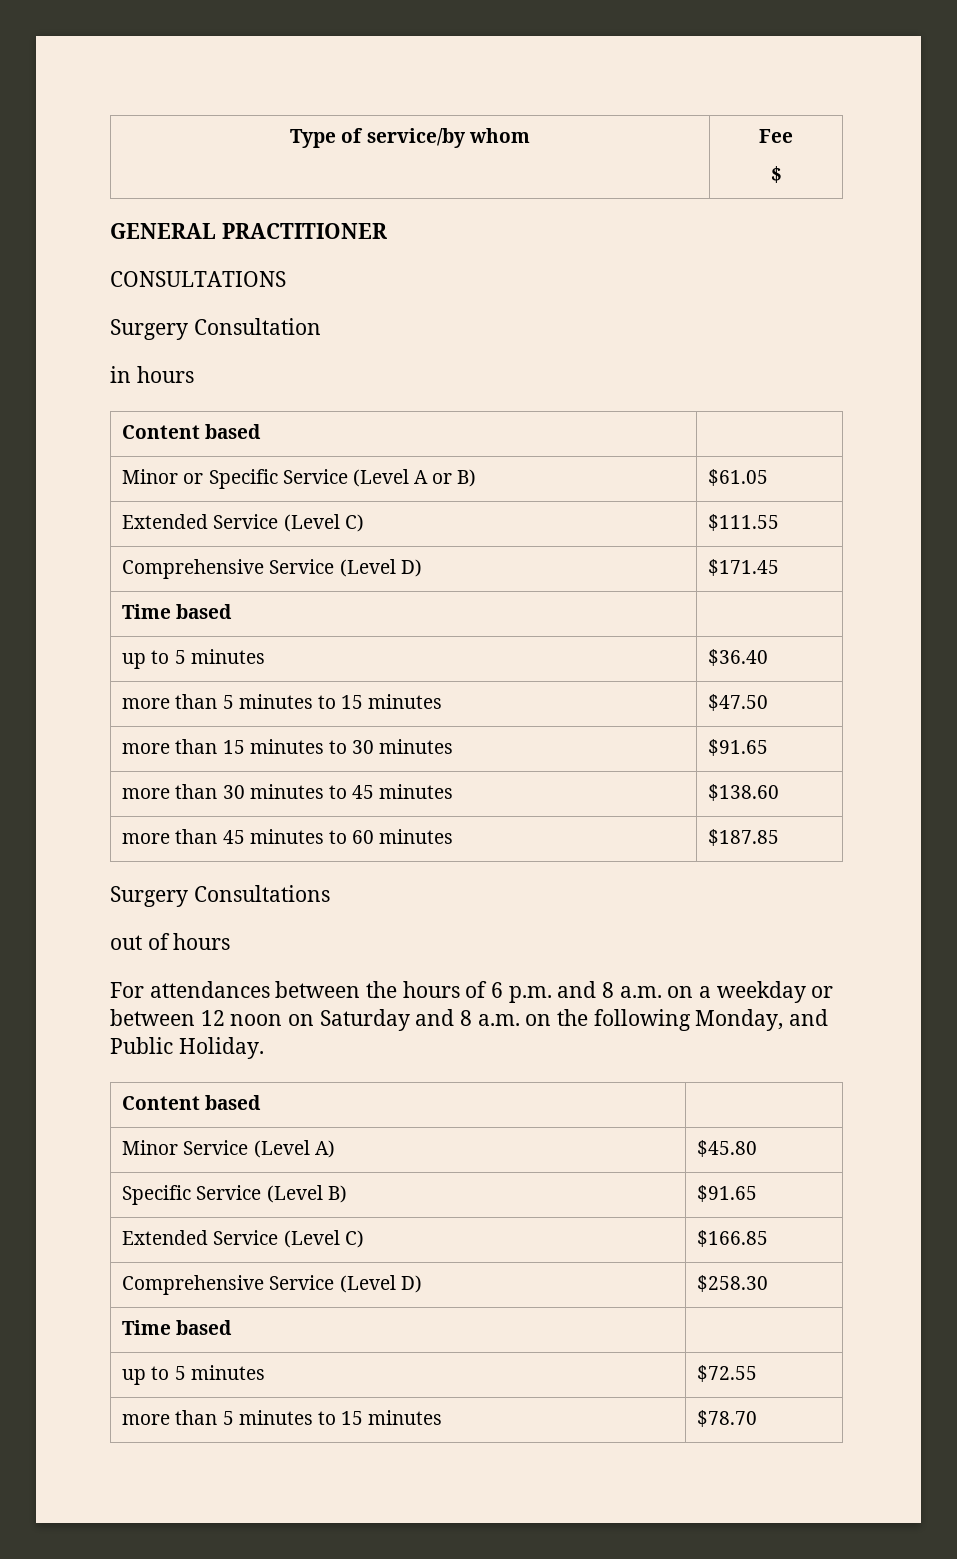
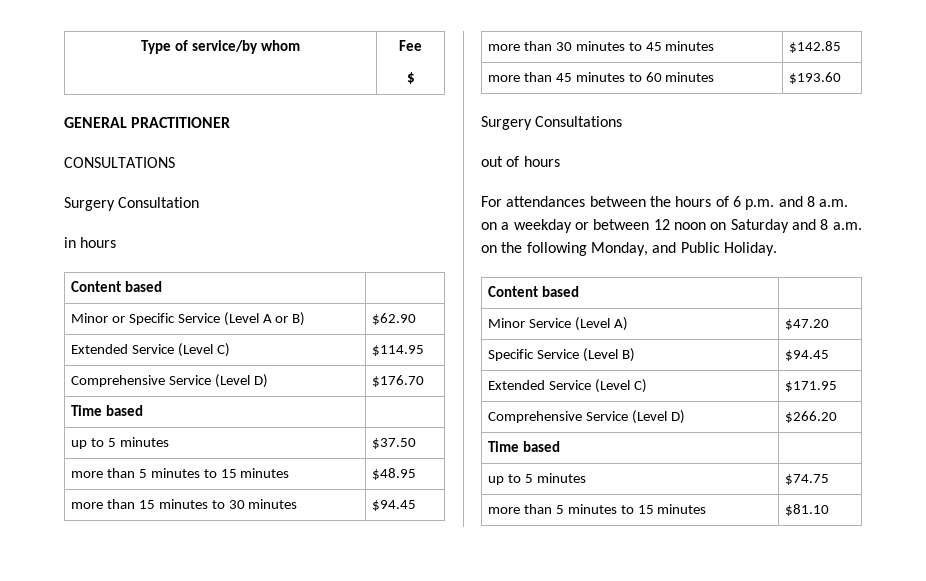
- Minor or Specific Service (Level A or B) | $61.05
- Extended Service (Level C) | $111.55
- Comprehensive Service (Level D) | $171.45
+ Minor or Specific Service (Level A or B) | $62.90
+ Extended Service (Level C) | $114.95
+ Comprehensive Service (Level D) | $176.70
  Time based |
- up to 5 minutes | $36.40
- more than 5 minutes to 15 minutes | $47.50
+ up to 5 minutes | $37.50
+ more than 5 minutes to 15 minutes | $48.95
- more than 15 minutes to 30 minutes | $91.65
+ more than 15 minutes to 30 minutes | $94.45
- more than 30 minutes to 45 minutes | $138.60
+ more than 30 minutes to 45 minutes | $142.85
- more than 45 minutes to 60 minutes | $187.85
+ more than 45 minutes to 60 minutes | $193.60
- Minor Service (Level A) | $45.80
+ Minor Service (Level A) | $47.20
- Specific Service (Level B) | $91.65
- Extended Service (Level C) | $166.85
- Comprehensive Service (Level D) | $258.30
+ Specific Service (Level B) | $94.45
+ Extended Service (Level C) | $171.95
+ Comprehensive Service (Level D) | $266.20
  Time based |
- up to 5 minutes | $72.55
- more than 5 minutes to 15 minutes | $78.70
+ up to 5 minutes | $74.75
+ more than 5 minutes to 15 minutes | $81.10

